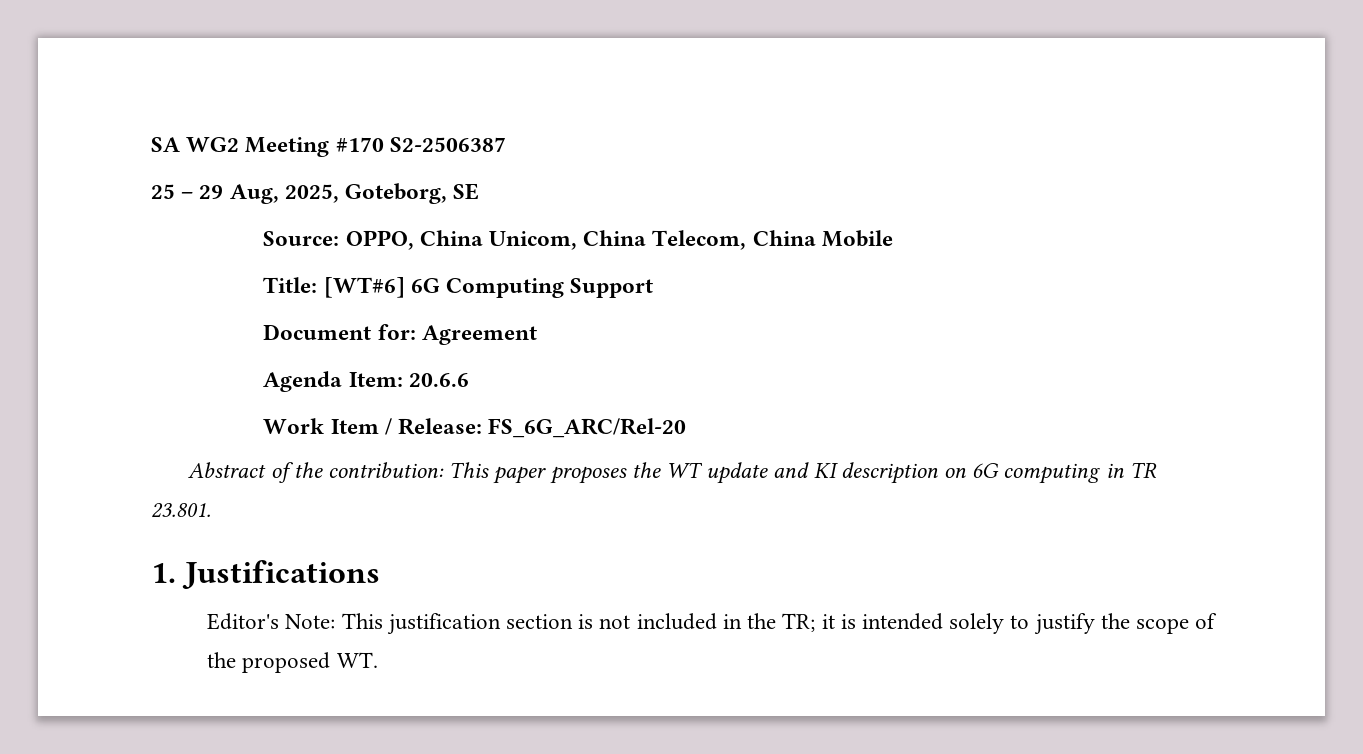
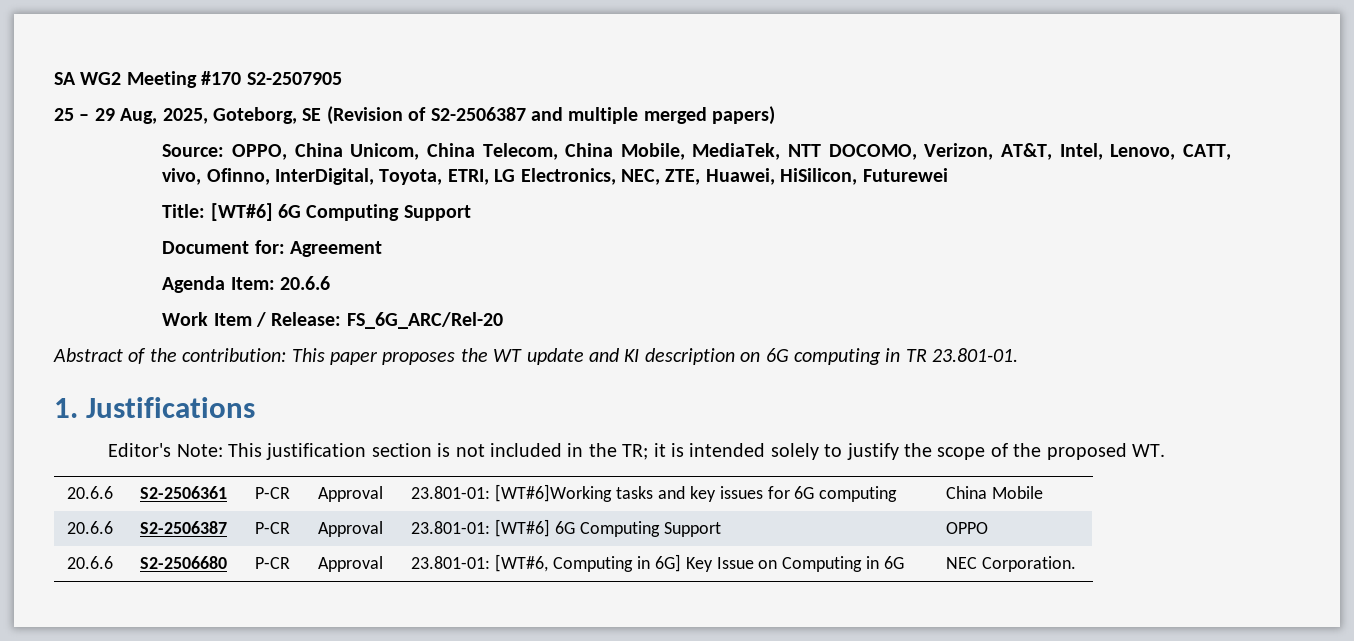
- SA WG2 Meeting #170 S2-2506387
+ SA WG2 Meeting #170 S2-2507905
- 25 – 29 Aug, 2025, Goteborg, SE
+ 25 – 29 Aug, 2025, Goteborg, SE (Revision of S2-2506387 and multiple merged papers)
- Source: OPPO, China Unicom, China Telecom, China Mobile
+ Source: OPPO, China Unicom, China Telecom, China Mobile, MediaTek, NTT DOCOMO, Verizon, AT&T, Intel, Lenovo, CATT, vivo, Ofinno, InterDigital, Toyota, ETRI, LG Electronics, NEC, ZTE, Huawei, HiSilicon, Futurewei
- Abstract of the contribution: This paper proposes the WT update and KI description on 6G computing in TR 23.801.
+ Abstract of the contribution: This paper proposes the WT update and KI description on 6G computing in TR 23.801-01.
+ 20.6.6 | S2-2506361 | P-CR | Approval | 23.801-01: [WT#6]Working tasks and key issues for 6G computing | China Mobile
+ 20.6.6 | S2-2506387 | P-CR | Approval | 23.801-01: [WT#6] 6G Computing Support | OPPO
+ 20.6.6 | S2-2506680 | P-CR | Approval | 23.801-01: [WT#6, Computing in 6G] Key Issue on Computing in 6G | NEC Corporation.

